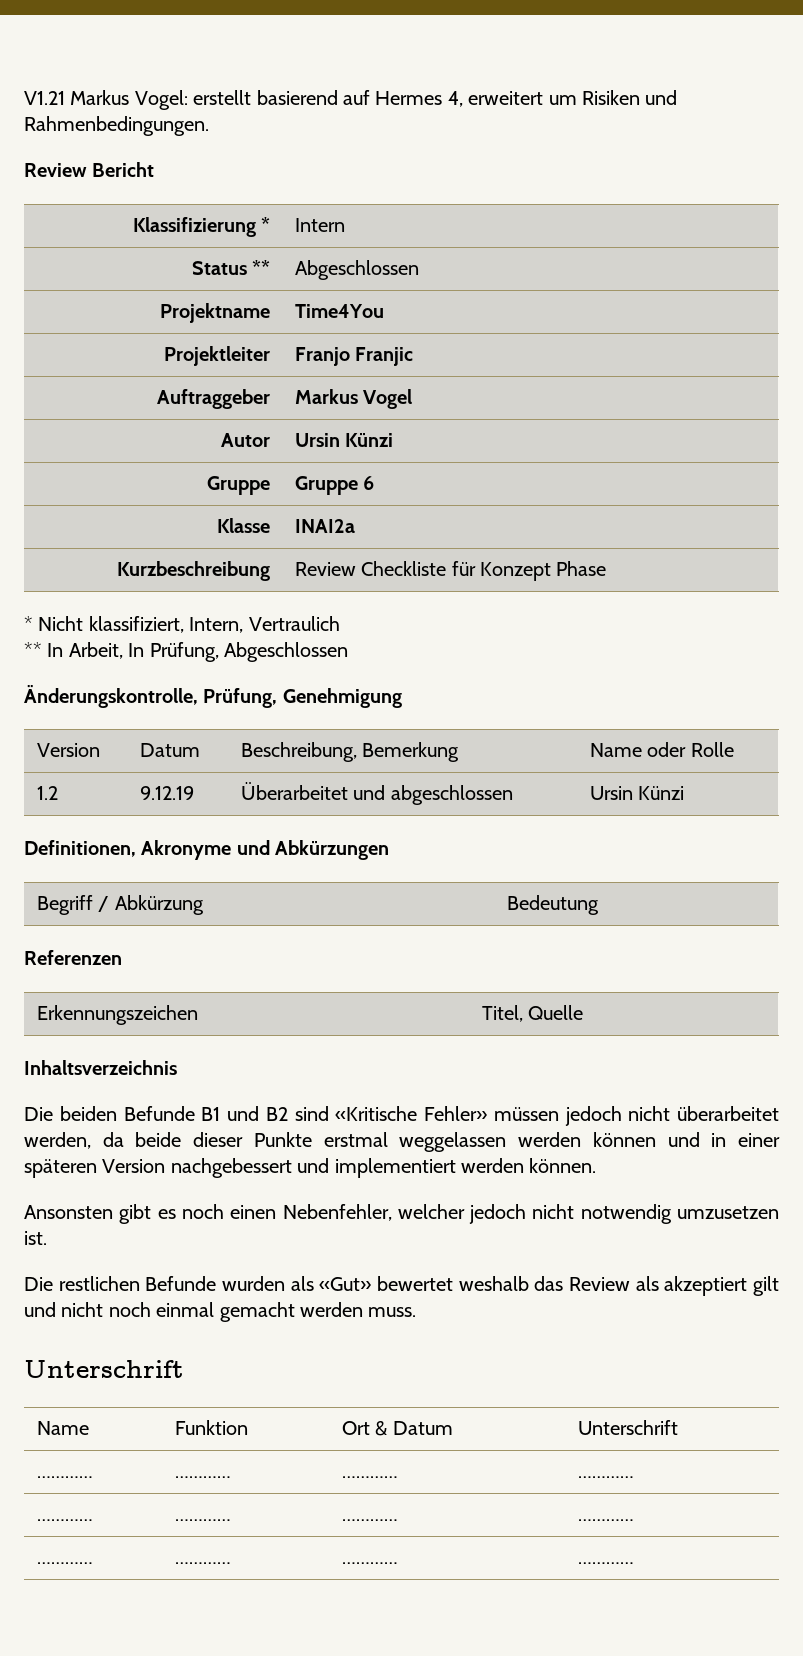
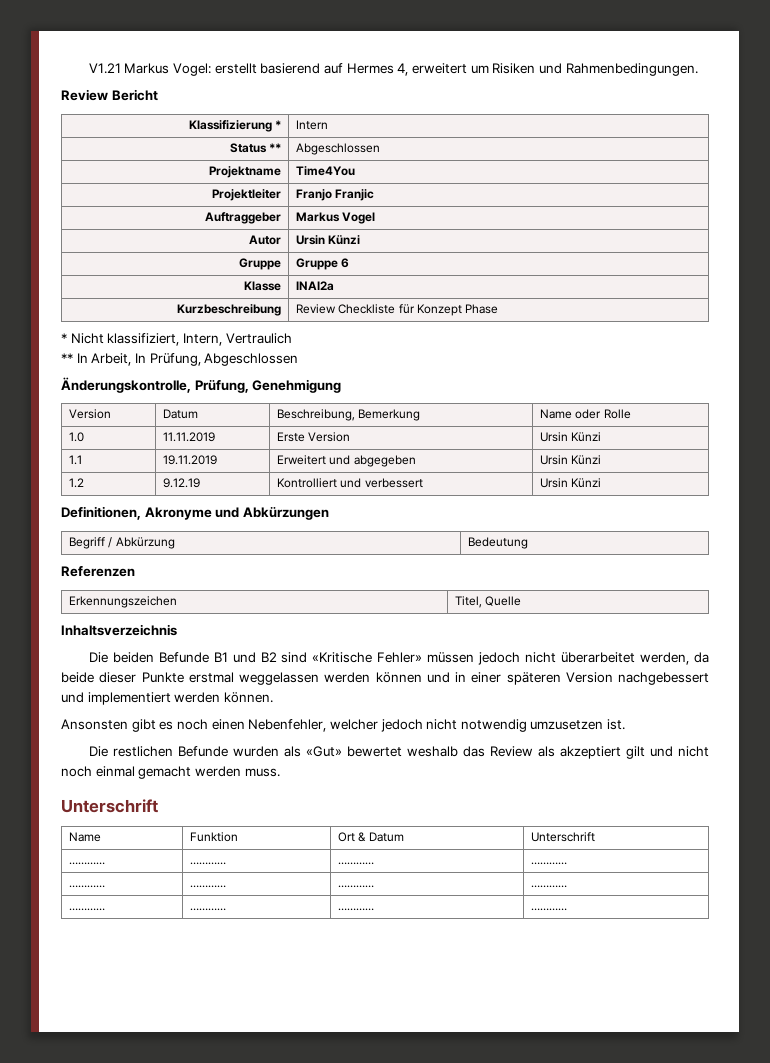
+ 1.0 | 11.11.2019 | Erste Version | Ursin Künzi
+ 1.1 | 19.11.2019 | Erweitert und abgegeben | Ursin Künzi
- 1.2 | 9.12.19 | Überarbeitet und abgeschlossen | Ursin Künzi
+ 1.2 | 9.12.19 | Kontrolliert und verbessert | Ursin Künzi

